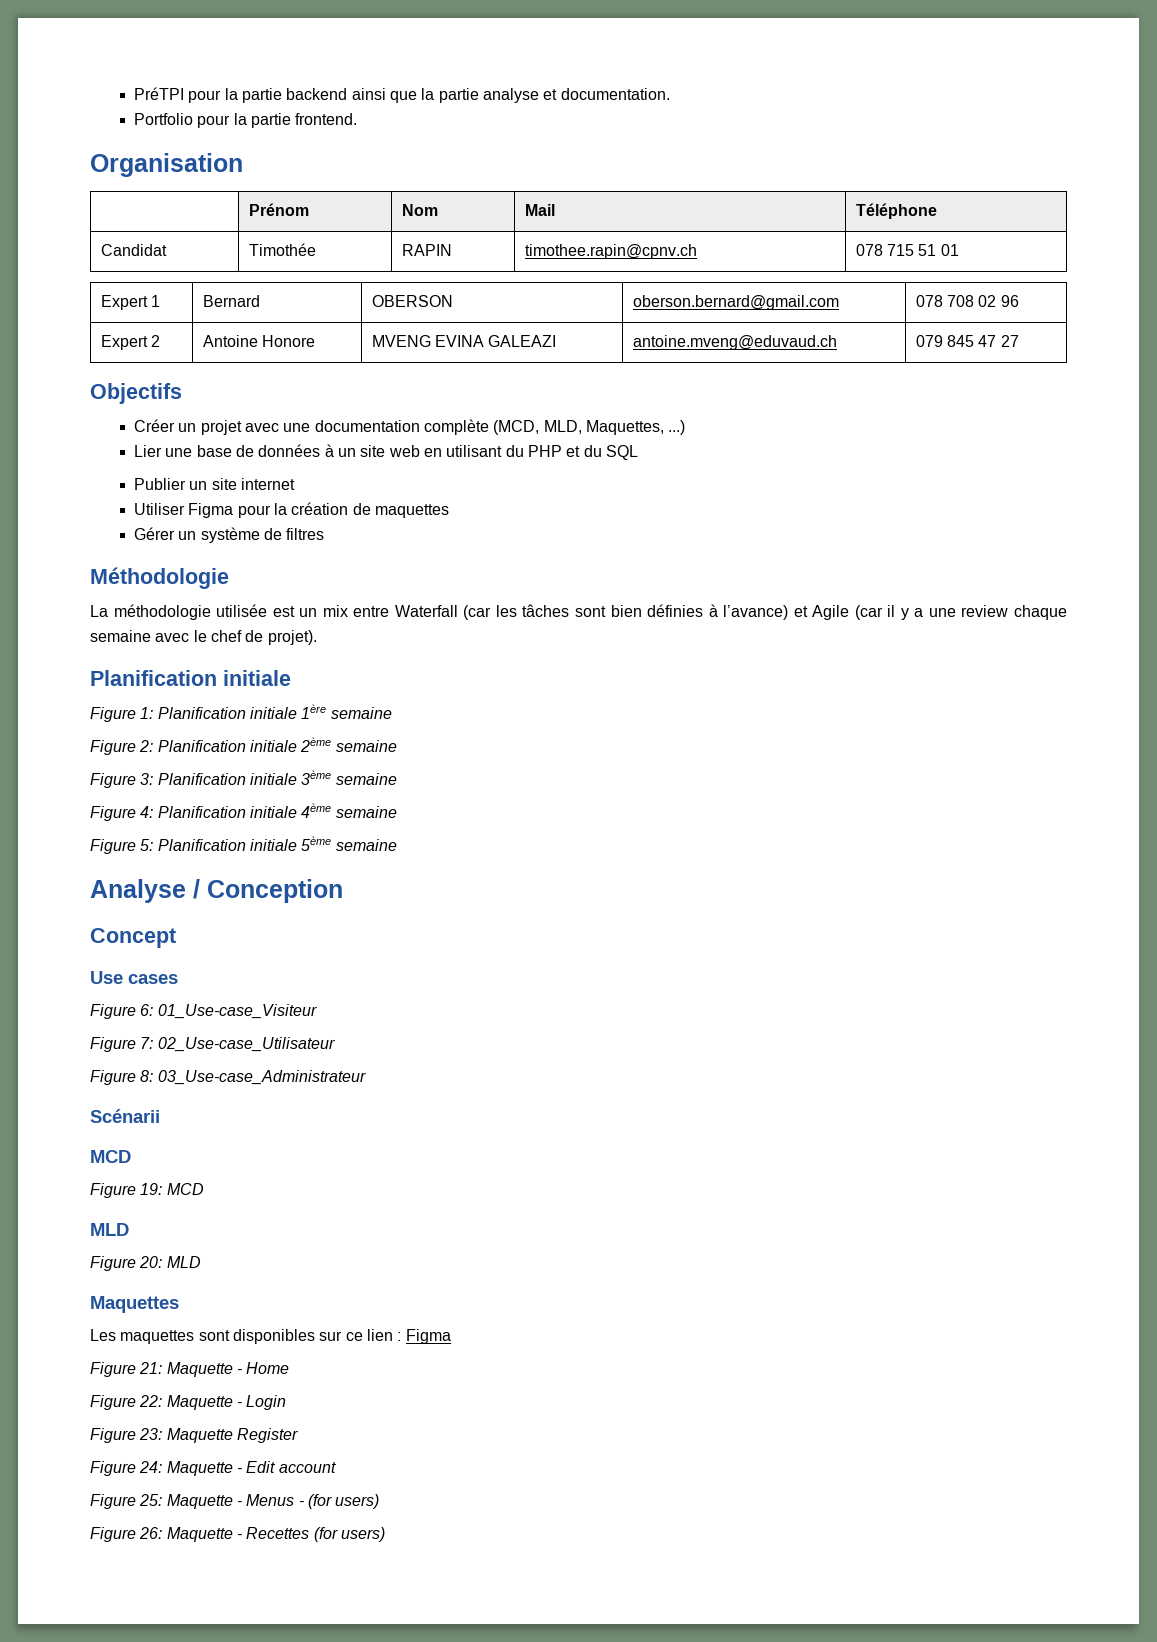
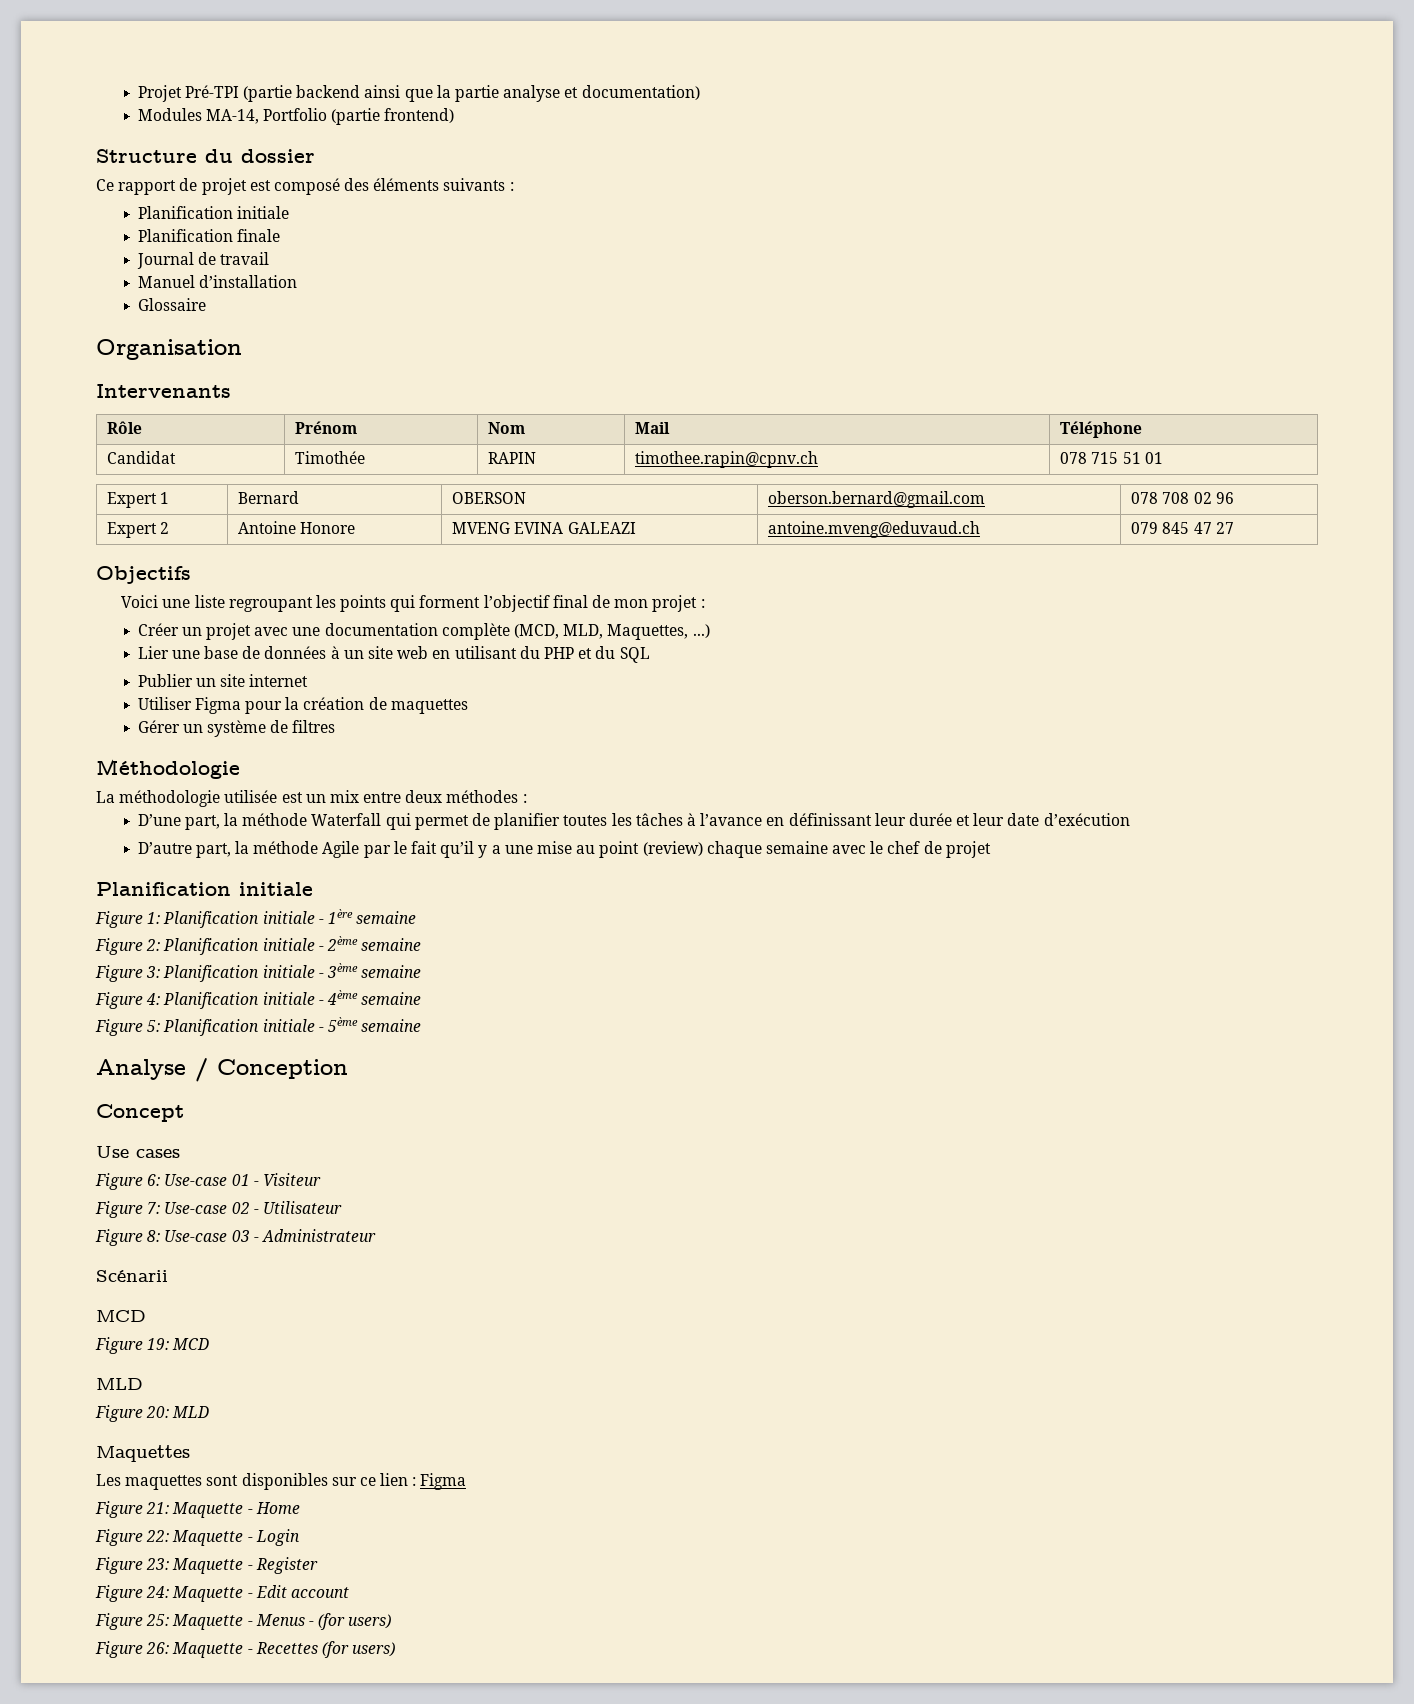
- PréTPI pour la partie backend ainsi que la partie analyse et documentation.
- Portfolio pour la partie frontend.
+ Projet Pré-TPI (partie backend ainsi que la partie analyse et documentation)
+ Modules MA-14, Portfolio (partie frontend)
+ Structure du dossier
+ Ce rapport de projet est composé des éléments suivants :
+ Planification initiale
+ Planification finale
+ Journal de travail
+ Manuel d’installation
+ Glossaire
- | Prénom | Nom | Mail | Téléphone
+ Intervenants
+ Rôle | Prénom | Nom | Mail | Téléphone
+ Voici une liste regroupant les points qui forment l’objectif final de mon projet :
- La méthodologie utilisée est un mix entre Waterfall (car les tâches sont bien définies à l’avance) et Agile (car il y a une review chaque semaine avec le chef de projet).
+ La méthodologie utilisée est un mix entre deux méthodes :
+ D’une part, la méthode Waterfall qui permet de planifier toutes les tâches à l’avance en définissant leur durée et leur date d’exécution
+ D’autre part, la méthode Agile par le fait qu’il y a une mise au point (review) chaque semaine avec le chef de projet
- Figure 1: Planification initiale 1ère semaine
+ Figure 1: Planification initiale - 1ère semaine
- Figure 2: Planification initiale 2ème semaine
+ Figure 2: Planification initiale - 2ème semaine
- Figure 3: Planification initiale 3ème semaine
+ Figure 3: Planification initiale - 3ème semaine
- Figure 4: Planification initiale 4ème semaine
+ Figure 4: Planification initiale - 4ème semaine
- Figure 5: Planification initiale 5ème semaine
+ Figure 5: Planification initiale - 5ème semaine
- Figure 6: 01_Use-case_Visiteur
- Figure 7: 02_Use-case_Utilisateur
- Figure 8: 03_Use-case_Administrateur
+ Figure 6: Use-case 01 - Visiteur
+ Figure 7: Use-case 02 - Utilisateur
+ Figure 8: Use-case 03 - Administrateur
- Figure 23: Maquette Register
+ Figure 23: Maquette - Register

